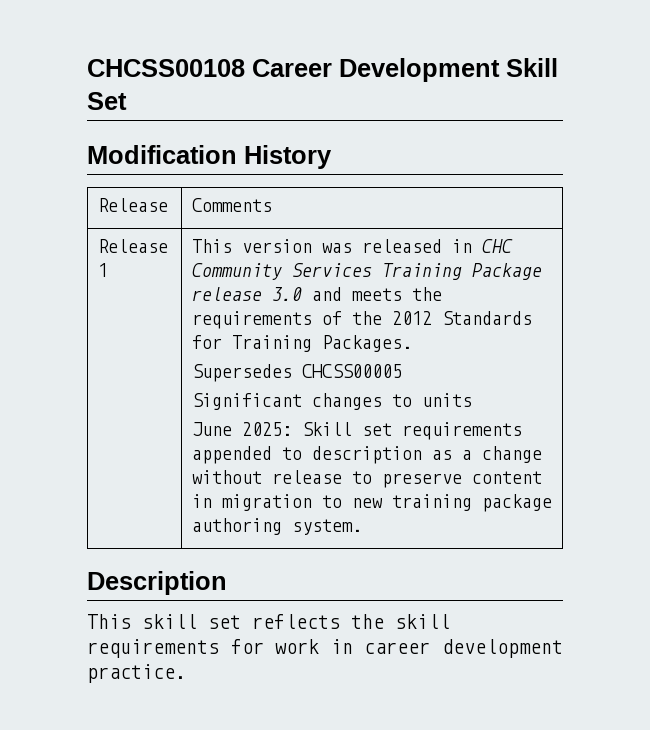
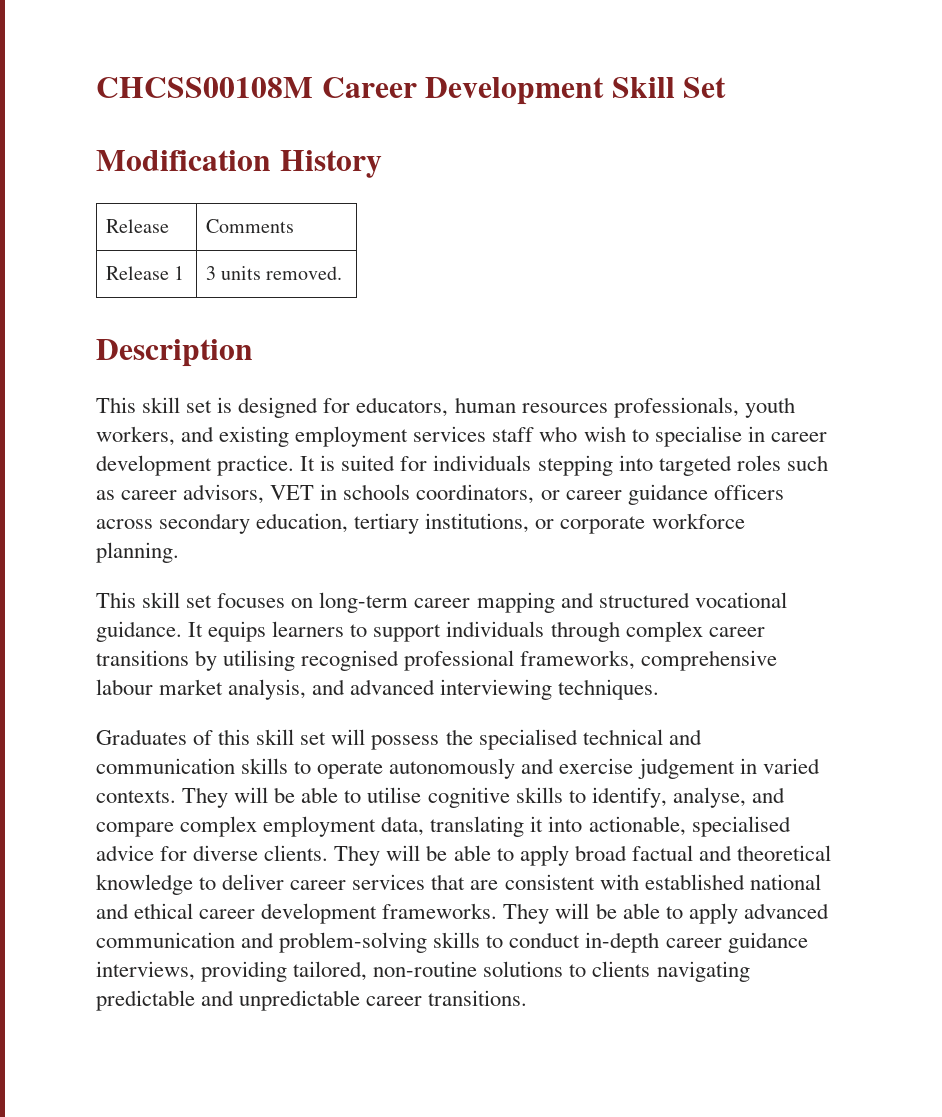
- CHCSS00108 Career Development Skill Set
+ CHCSS00108M Career Development Skill Set
- This version was released in CHC Community Services Training Package release 3.0 and meets the requirements of the 2012 Standards for Training Packages.
- Supersedes CHCSS00005
- Significant changes to units
- June 2025: Skill set requirements appended to description as a change without release to preserve content in migration to new training package authoring system.
+ 3 units removed.
  Description
- This skill set reflects the skill requirements for work in career development practice.
+ This skill set is designed for educators, human resources professionals, youth workers, and existing employment services staff who wish to specialise in career development practice. It is suited for individuals stepping into targeted roles such as career advisors, VET in schools coordinators, or career guidance officers across secondary education, tertiary institutions, or corporate workforce planning.
+ This skill set focuses on long-term career mapping and structured vocational guidance. It equips learners to support individuals through complex career transitions by utilising recognised professional frameworks, comprehensive labour market analysis, and advanced interviewing techniques.
+ Graduates of this skill set will possess the specialised technical and communication skills to operate autonomously and exercise judgement in varied contexts. They will be able to utilise cognitive skills to identify, analyse, and compare complex employment data, translating it into actionable, specialised advice for diverse clients. They will be able to apply broad factual and theoretical knowledge to deliver career services that are consistent with established national and ethical career development frameworks. They will be able to apply advanced communication and problem-solving skills to conduct in-depth career guidance interviews, providing tailored, non-routine solutions to clients navigating predictable and unpredictable career transitions.

